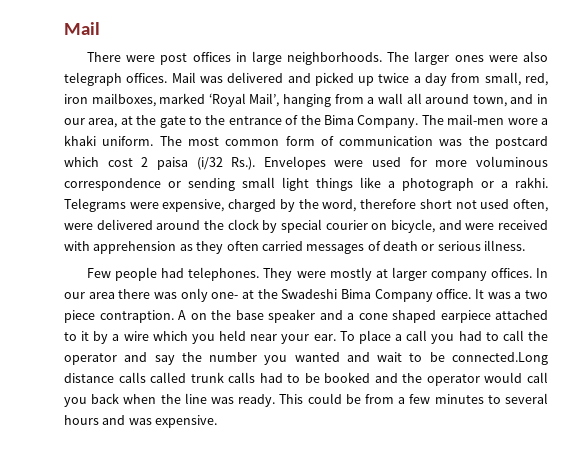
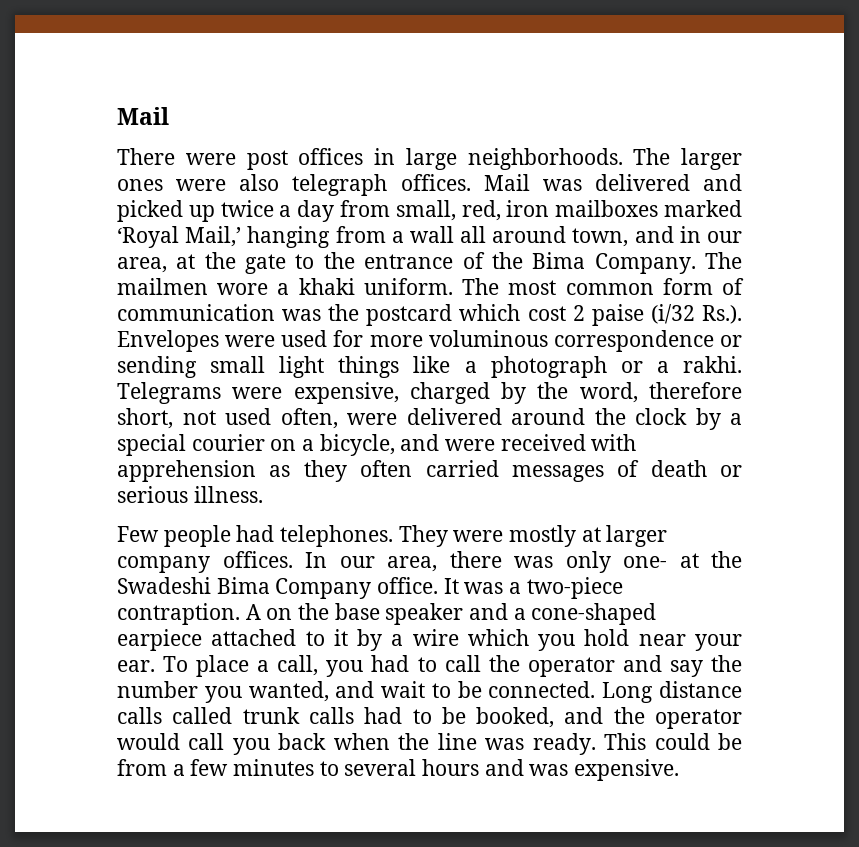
- Mail was delivered and picked up twice a day from small, red, iron mailboxes, marked ‘Royal Mail’, hanging from a wall all around town, and in our area, at the gate to the entrance of the Bima Company.
+ Mail was delivered and picked up twice a day from small, red, iron mailboxes marked ‘Royal Mail,’ hanging from a wall all around town, and in our area, at the gate to the entrance of the Bima Company.
- The mail-men wore a khaki uniform.
+ The mailmen wore a khaki uniform.
- The most common form of communication was the postcard which cost 2 paisa (i/32 Rs.). Envelopes were used for more voluminous correspondence or sending small light things like a photograph or a rakhi.
+ The most common form of communication was the postcard which cost 2 paise (i/32 Rs.). Envelopes were used for more voluminous correspondence or sending small light things like a photograph or a rakhi.
- Telegrams were expensive, charged by the word, therefore short not used often, were delivered around the clock by special courier on bicycle, and were received with apprehension as they often carried messages of death or serious illness.
+ Telegrams were expensive, charged by the word, therefore short, not used often, were delivered around the clock by a special courier on a bicycle, and were received with apprehension as they often carried messages of death or serious illness.
- In our area there was only one- at the Swadeshi Bima Company office.
+ In our area, there was only one- at the Swadeshi Bima Company office.
- It was a two piece contraption.
+ It was a two-piece contraption.
- A on the base speaker and a cone shaped earpiece attached to it by a wire which you held near your ear.
+ A on the base speaker and a cone-shaped earpiece attached to it by a wire which you hold near your ear.
- To place a call you had to call the operator and say the number you wanted and wait to be connected.Long distance calls called trunk calls had to be booked and the operator would call you back when the line was ready.
+ To place a call, you had to call the operator and say the number you wanted, and wait to be connected. Long distance calls called trunk calls had to be booked, and the operator would call you back when the line was ready.

